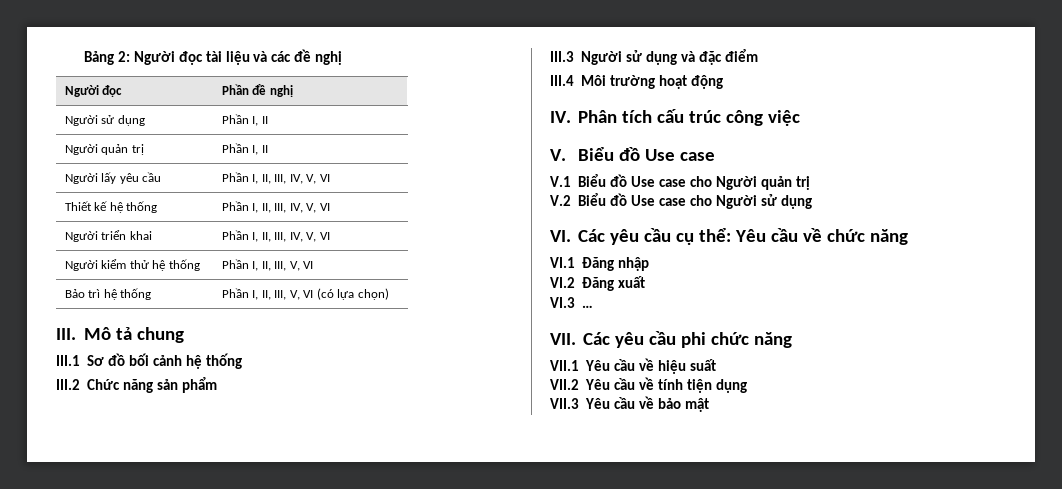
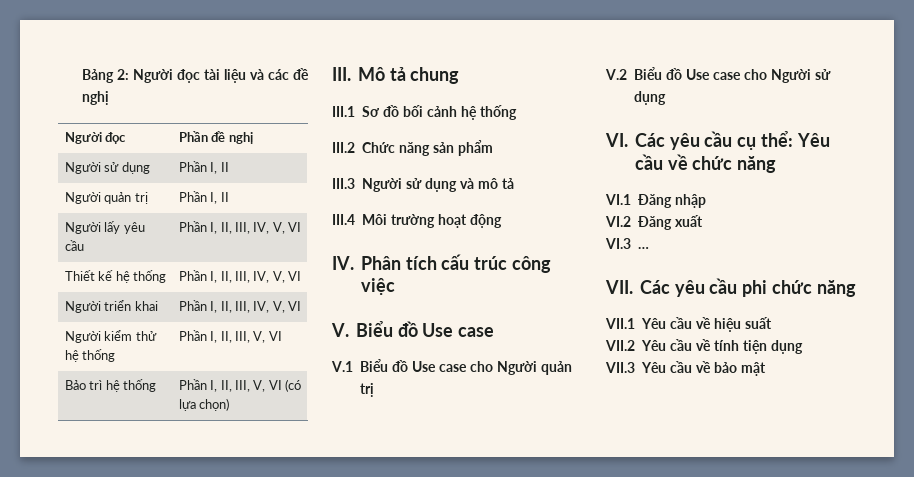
- III.3 Người sử dụng và đặc điểm
+ III.3 Người sử dụng và mô tả

